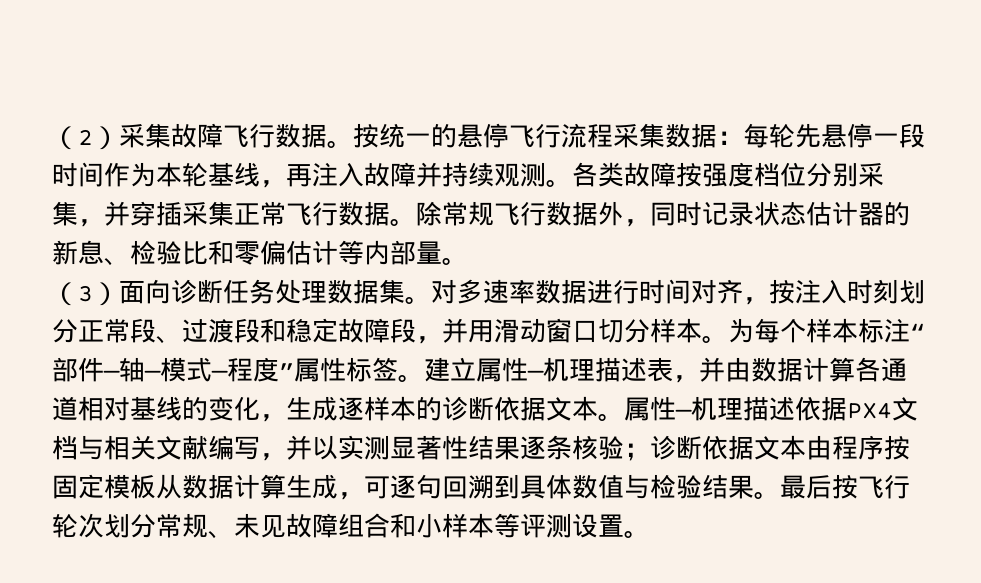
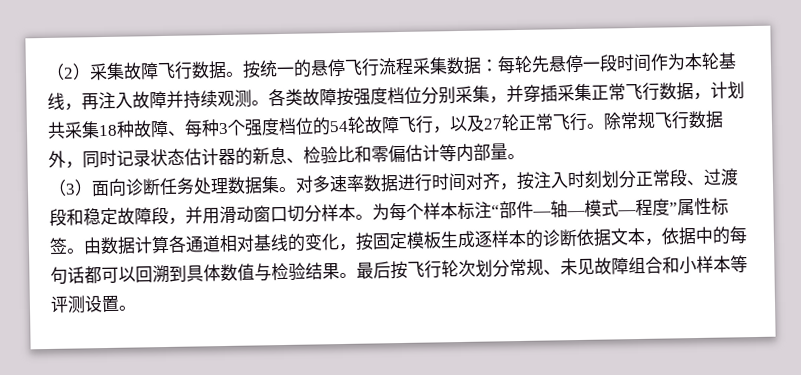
- 各类故障按强度档位分别采集，并穿插采集正常飞行数据。
+ 各类故障按强度档位分别采集，并穿插采集正常飞行数据，计划共采集18种故障、每种3个强度档位的54轮故障飞行，以及27轮正常飞行。
- 建立属性—机理描述表，并由数据计算各通道相对基线的变化，生成逐样本的诊断依据文本。属性—机理描述依据PX4文档与相关文献编写，并以实测显著性结果逐条核验；诊断依据文本由程序按固定模板从数据计算生成，可逐句回溯到具体数值与检验结果。
+ 由数据计算各通道相对基线的变化，按固定模板生成逐样本的诊断依据文本，依据中的每句话都可以回溯到具体数值与检验结果。

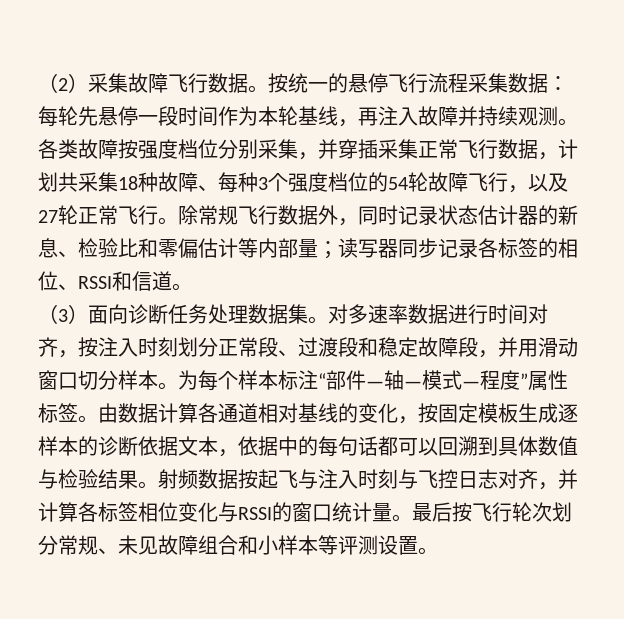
- 除常规飞行数据外，同时记录状态估计器的新息、检验比和零偏估计等内部量。
+ 除常规飞行数据外，同时记录状态估计器的新息、检验比和零偏估计等内部量；读写器同步记录各标签的相位、RSSI和信道。
+ 射频数据按起飞与注入时刻与飞控日志对齐，并计算各标签相位变化与RSSI的窗口统计量。

